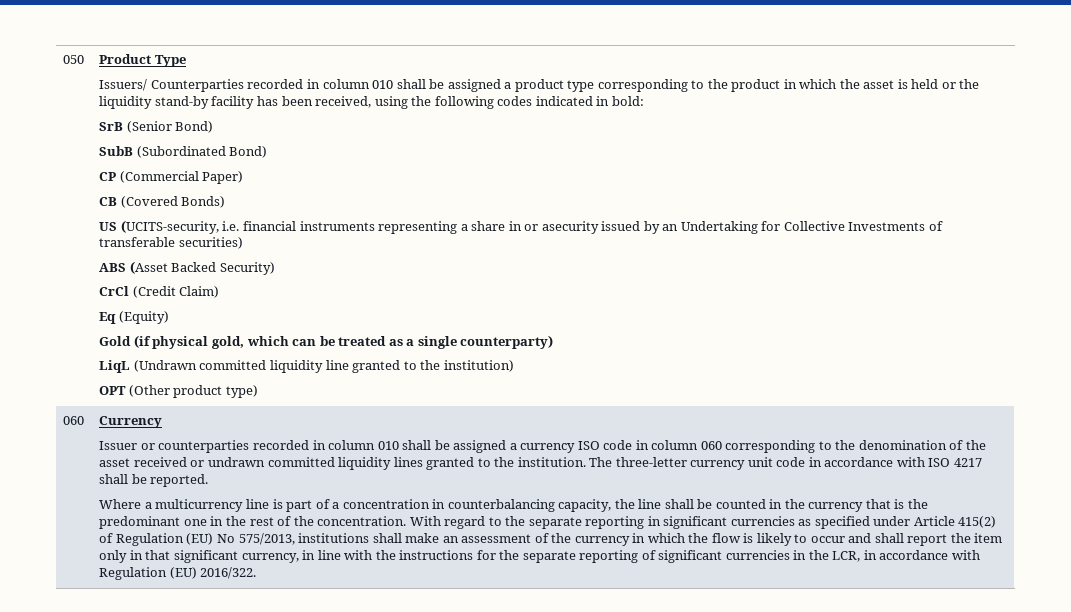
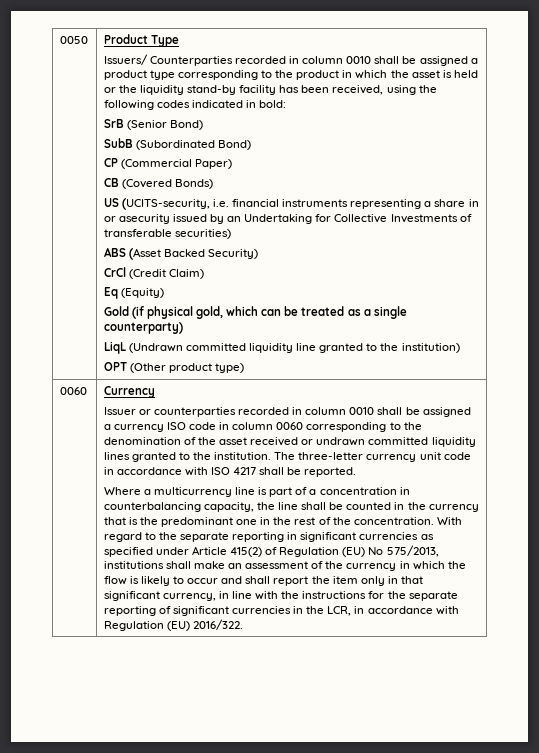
- 050
+ 0050
- Issuers/ Counterparties recorded in column 010 shall be assigned a product type corresponding to the product in which the asset is held or the liquidity stand-by facility has been received, using the following codes indicated in bold:
+ Issuers/ Counterparties recorded in column 0010 shall be assigned a product type corresponding to the product in which the asset is held or the liquidity stand-by facility has been received, using the following codes indicated in bold:
  OPT (Other product type)
- 060
+ 0060
- Issuer or counterparties recorded in column 010 shall be assigned a currency ISO code in column 060 corresponding to the denomination of the asset received or undrawn committed liquidity lines granted to the institution.
+ Issuer or counterparties recorded in column 0010 shall be assigned a currency ISO code in column 0060 corresponding to the denomination of the asset received or undrawn committed liquidity lines granted to the institution.

